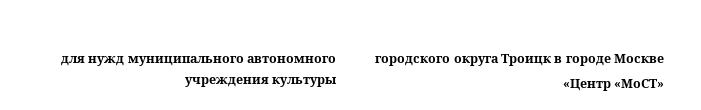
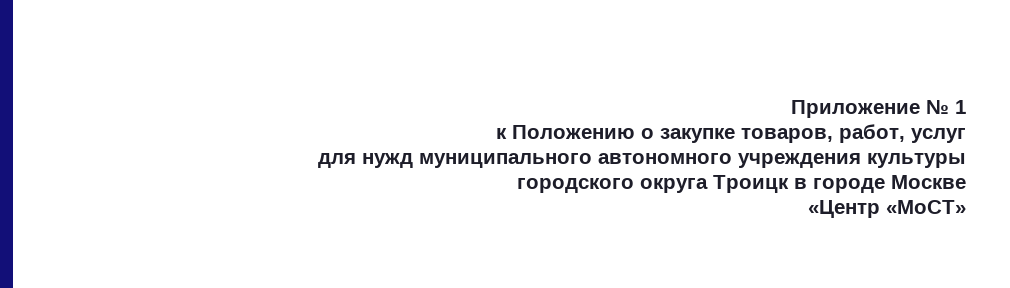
+ Приложение № 1
+ к Положению о закупке товаров, работ, услуг

